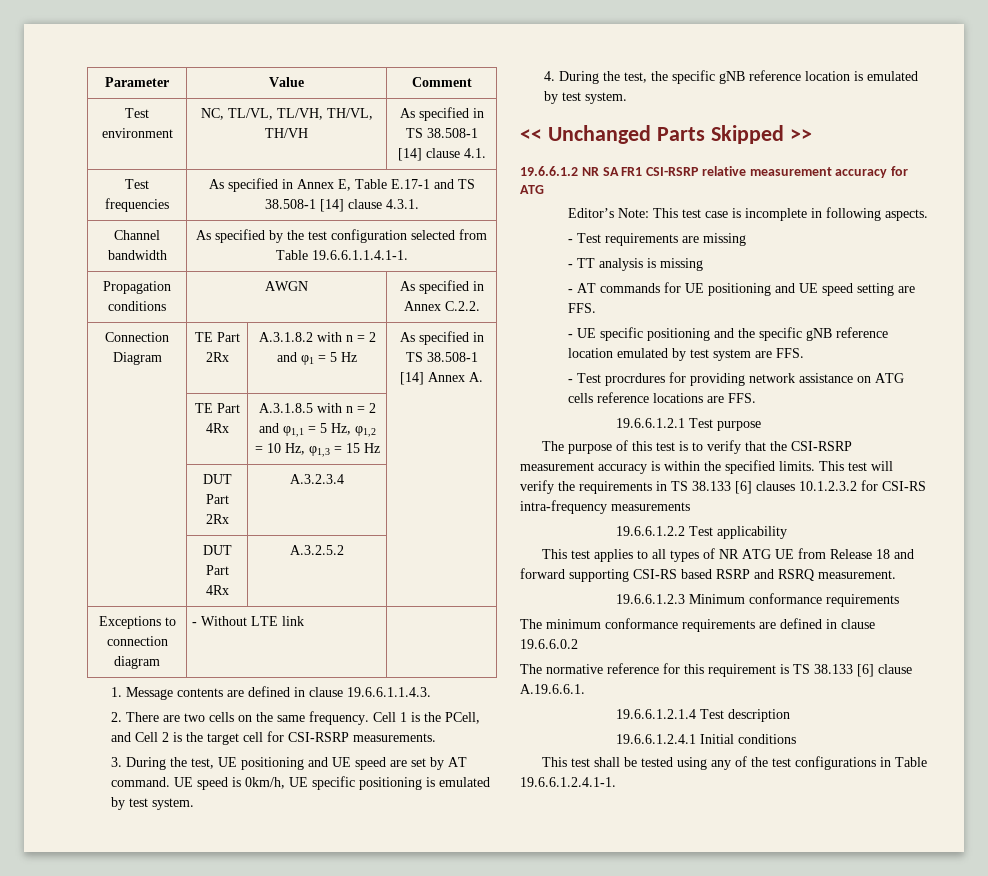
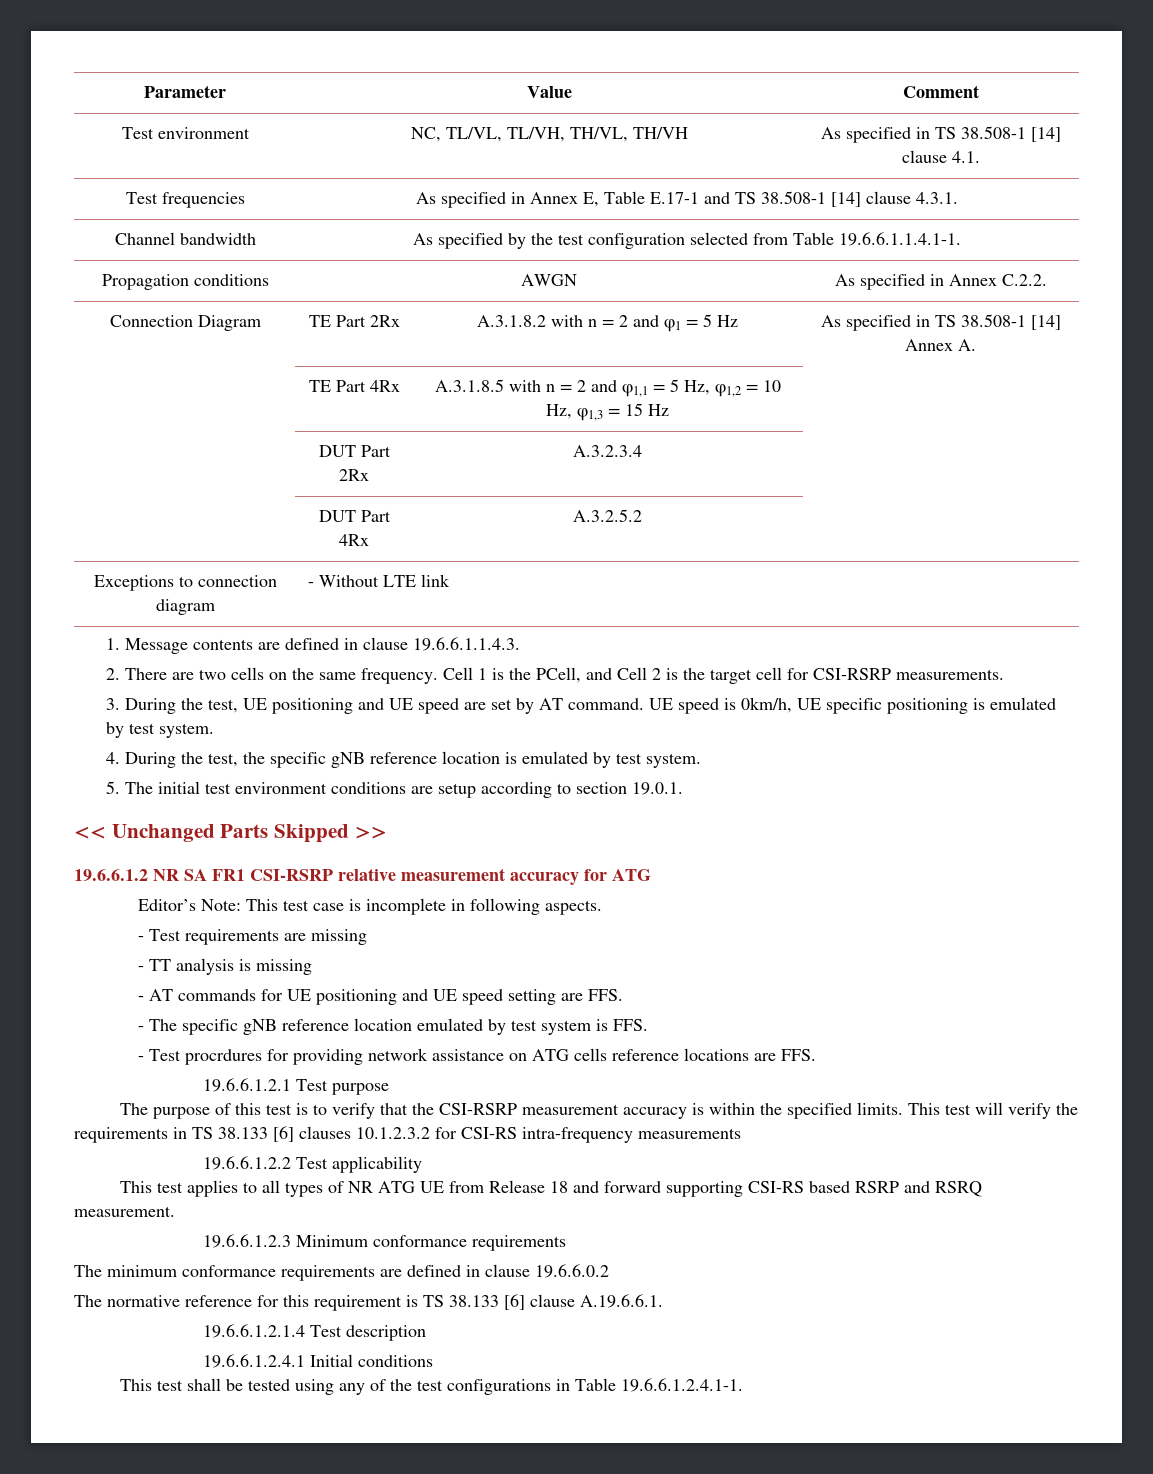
+ 5. The initial test environment conditions are setup according to section 19.0.1.
- - UE specific positioning and the specific gNB reference location emulated by test system are FFS.
+ - The specific gNB reference location emulated by test system is FFS.

